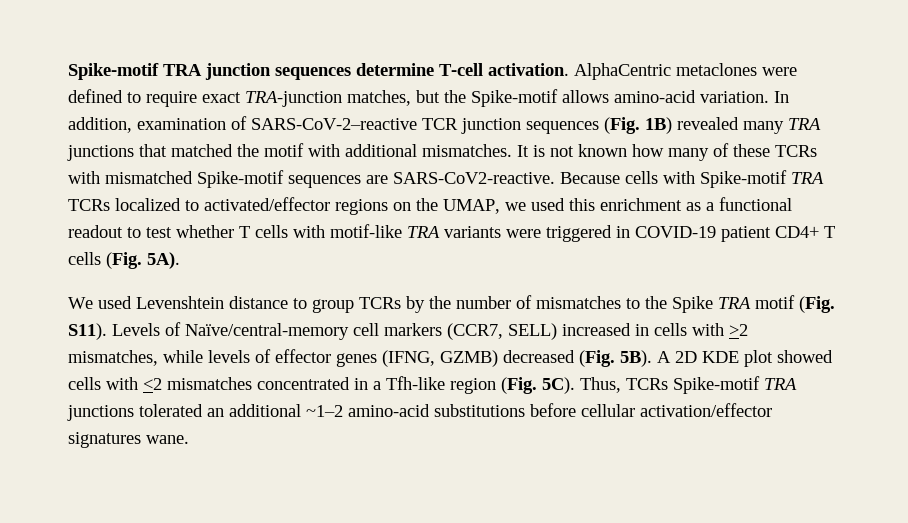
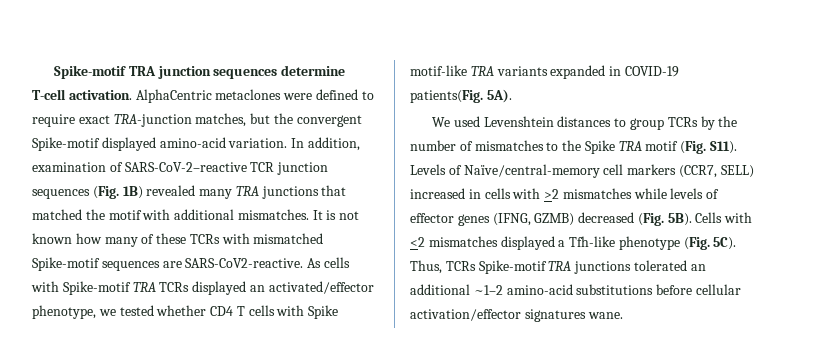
- AlphaCentric metaclones were defined to require exact TRA-junction matches, but the Spike-motif allows amino-acid variation.
+ AlphaCentric metaclones were defined to require exact TRA-junction matches, but the convergent Spike-motif displayed amino-acid variation.
- Because cells with Spike-motif TRA TCRs localized to activated/effector regions on the UMAP, we used this enrichment as a functional readout to test whether T cells with motif-like TRA variants were triggered in COVID-19 patient CD4+ T cells (Fig. 5A).
+ As cells with Spike-motif TRA TCRs displayed an activated/effector phenotype, we tested whether CD4 T cells with Spike motif-like TRA variants expanded in COVID-19 patients(Fig. 5A).
- We used Levenshtein distance to group TCRs by the number of mismatches to the Spike TRA motif (Fig. S11).
+ We used Levenshtein distances to group TCRs by the number of mismatches to the Spike TRA motif (Fig. S11).
- Levels of Naïve/central-memory cell markers (CCR7, SELL) increased in cells with >2 mismatches, while levels of effector genes (IFNG, GZMB) decreased (Fig. 5B).
+ Levels of Naïve/central-memory cell markers (CCR7, SELL) increased in cells with >2 mismatches while levels of effector genes (IFNG, GZMB) decreased (Fig. 5B).
- A 2D KDE plot showed cells with <2 mismatches concentrated in a Tfh-like region (Fig. 5C).
+ Cells with <2 mismatches displayed a Tfh-like phenotype (Fig. 5C).

